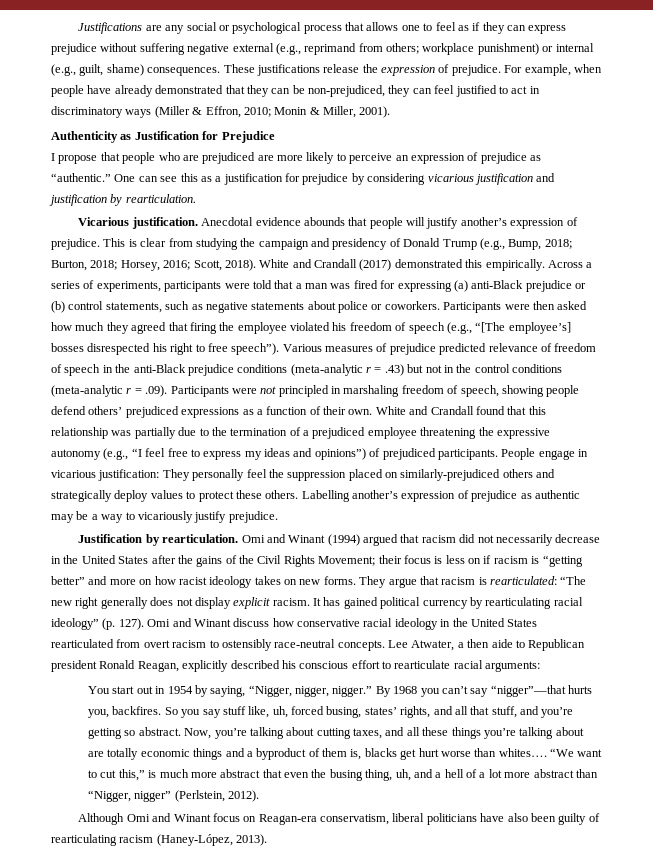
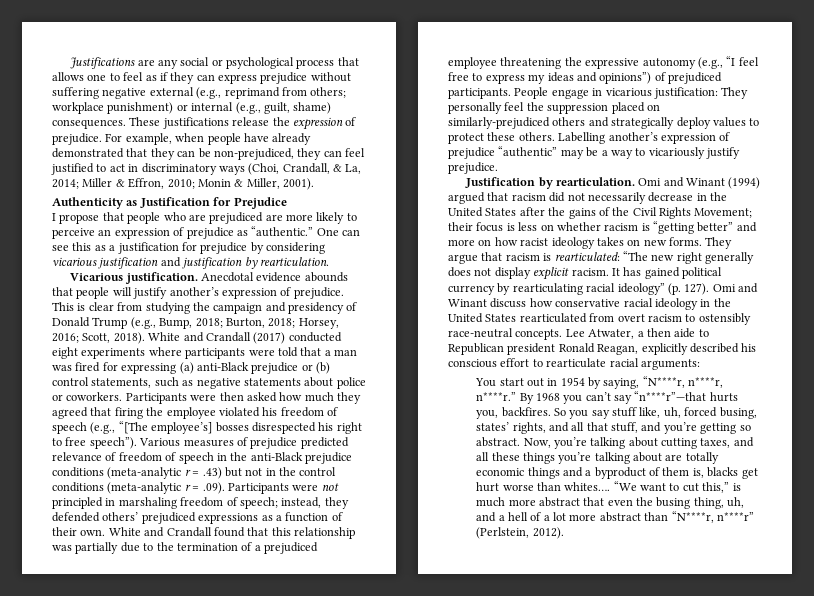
- For example, when people have already demonstrated that they can be non-prejudiced, they can feel justified to act in discriminatory ways (Miller & Effron, 2010; Monin & Miller, 2001).
+ For example, when people have already demonstrated that they can be non-prejudiced, they can feel justified to act in discriminatory ways (Choi, Crandall, & La, 2014; Miller & Effron, 2010; Monin & Miller, 2001).
- White and Crandall (2017) demonstrated this empirically. Across a series of experiments, participants were told that a man was fired for expressing (a) anti-Black prejudice or (b) control statements, such as negative statements about police or coworkers.
+ White and Crandall (2017) conducted eight experiments where participants were told that a man was fired for expressing (a) anti-Black prejudice or (b) control statements, such as negative statements about police or coworkers.
- Various measures of prejudice predicted relevance of freedom of speech in the anti-Black prejudice conditions (meta-analytic r = .43) but not in the control conditions (meta-analytic r = .09). Participants were not principled in marshaling freedom of speech, showing people defend others’ prejudiced expressions as a function of their own.
+ Various measures of prejudice predicted relevance of freedom of speech in the anti-Black prejudice conditions (meta-analytic r = .43) but not in the control conditions (meta-analytic r = .09). Participants were not principled in marshaling freedom of speech; instead, they defended others’ prejudiced expressions as a function of their own.
- Labelling another’s expression of prejudice as authentic may be a way to vicariously justify prejudice.
+ Labelling another’s expression of prejudice “authentic” may be a way to vicariously justify prejudice.
- Omi and Winant (1994) argued that racism did not necessarily decrease in the United States after the gains of the Civil Rights Movement; their focus is less on if racism is “getting better” and more on how racist ideology takes on new forms.
+ Omi and Winant (1994) argued that racism did not necessarily decrease in the United States after the gains of the Civil Rights Movement; their focus is less on whether racism is “getting better” and more on how racist ideology takes on new forms.
- You start out in 1954 by saying, “Nigger, nigger, nigger.”
+ You start out in 1954 by saying, “N****r, n****r, n****r.”
- By 1968 you can’t say “nigger”—that hurts you, backfires.
+ By 1968 you can’t say “n****r”—that hurts you, backfires.
- “We want to cut this,” is much more abstract that even the busing thing, uh, and a hell of a lot more abstract than “Nigger, nigger” (Perlstein, 2012).
+ “We want to cut this,” is much more abstract that even the busing thing, uh, and a hell of a lot more abstract than “N****r, n****r” (Perlstein, 2012).
- Although Omi and Winant focus on Reagan-era conservatism, liberal politicians have also been guilty of rearticulating racism (Haney-López, 2013).

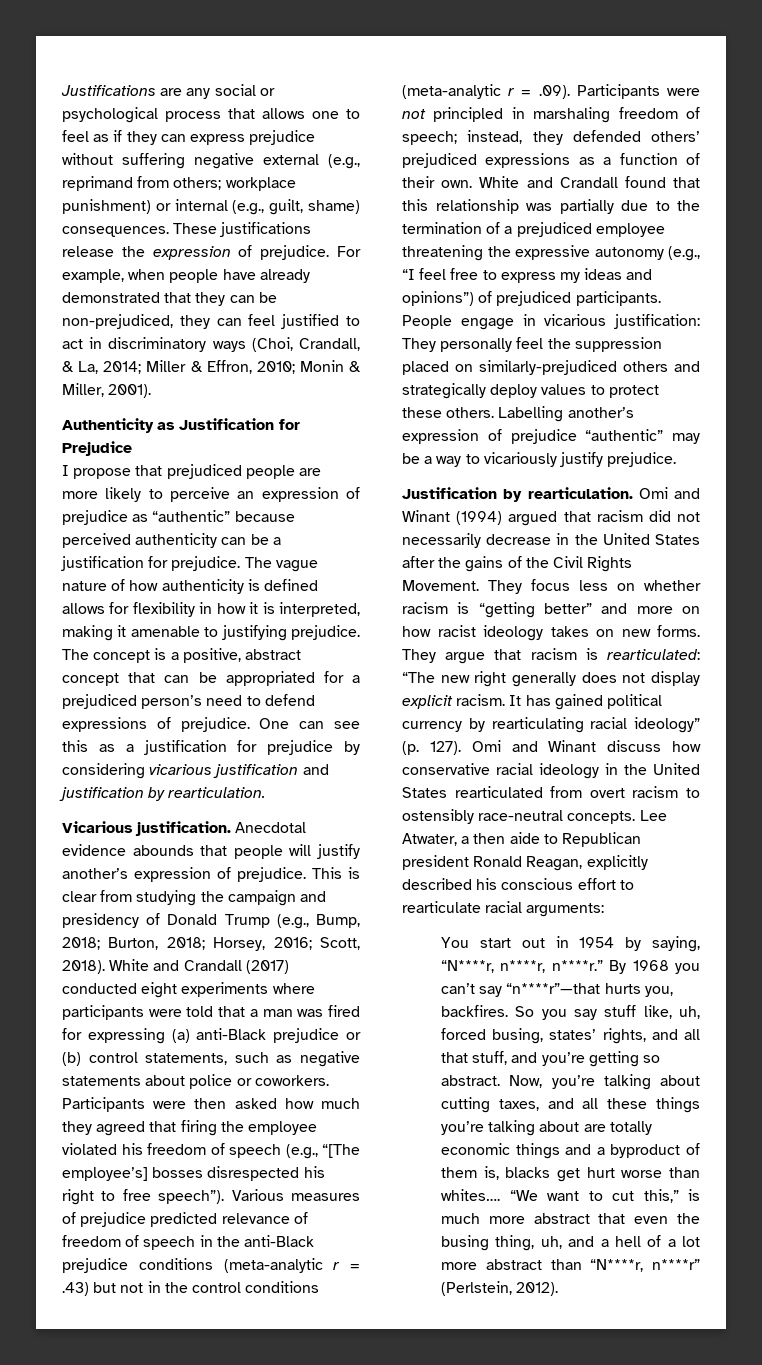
- I propose that people who are prejudiced are more likely to perceive an expression of prejudice as “authentic.”
+ I propose that prejudiced people are more likely to perceive an expression of prejudice as “authentic” because perceived authenticity can be a justification for prejudice. The vague nature of how authenticity is defined allows for flexibility in how it is interpreted, making it amenable to justifying prejudice. The concept is a positive, abstract concept that can be appropriated for a prejudiced person’s need to defend expressions of prejudice.
- Omi and Winant (1994) argued that racism did not necessarily decrease in the United States after the gains of the Civil Rights Movement; their focus is less on whether racism is “getting better” and more on how racist ideology takes on new forms.
+ Omi and Winant (1994) argued that racism did not necessarily decrease in the United States after the gains of the Civil Rights Movement. They focus less on whether racism is “getting better” and more on how racist ideology takes on new forms.

